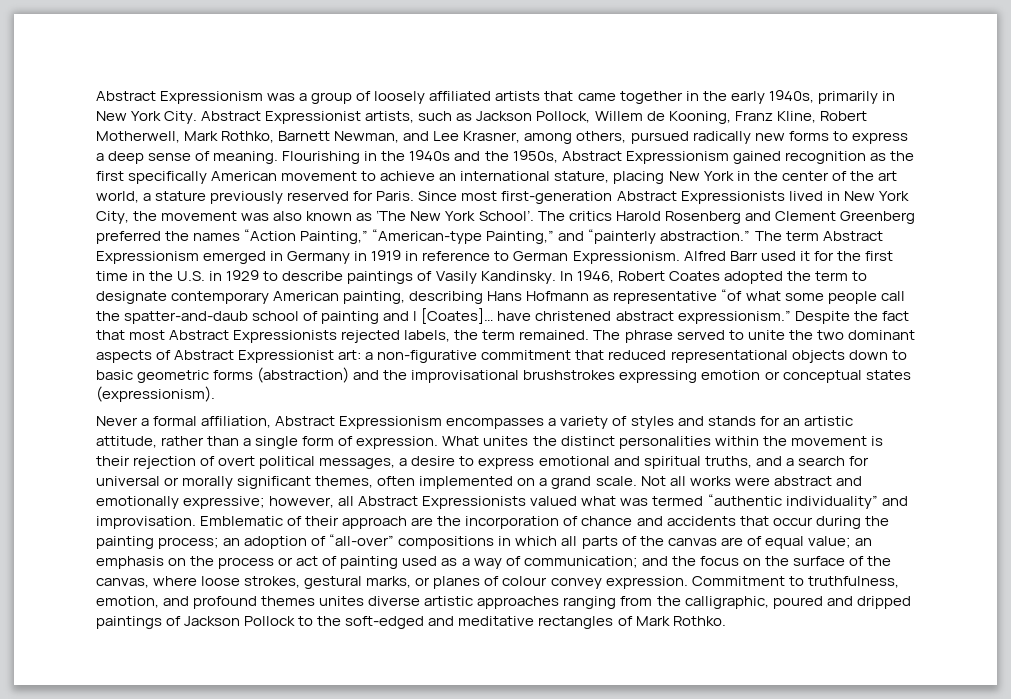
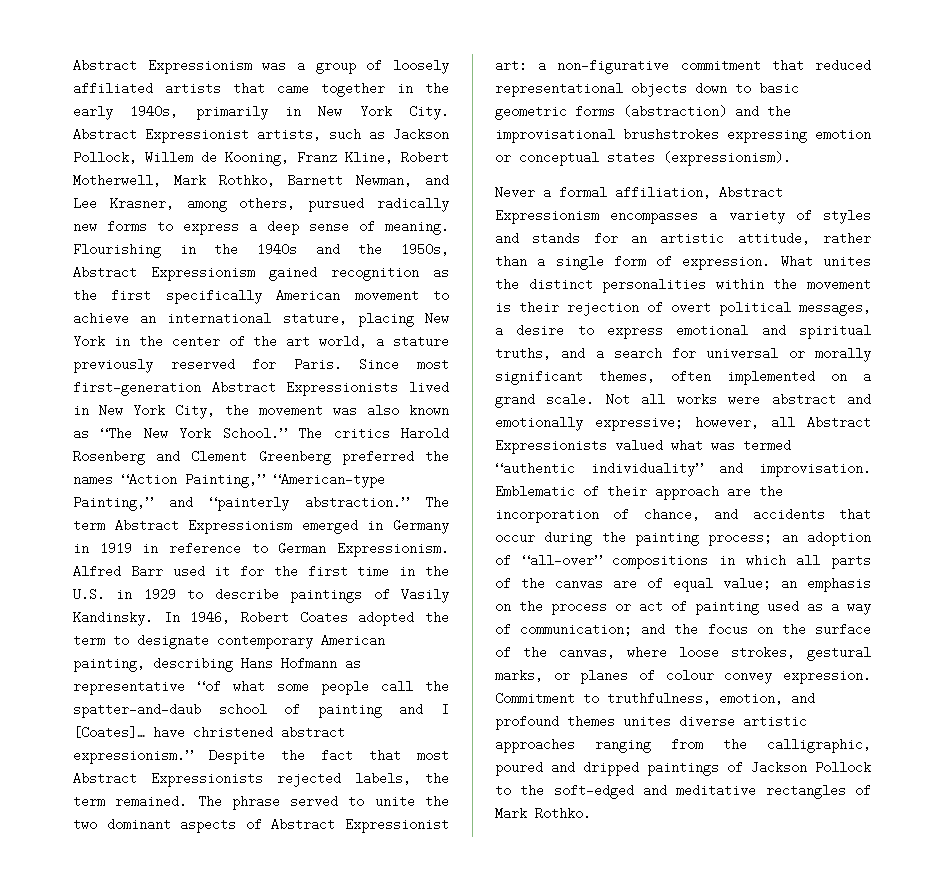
- Since most first-generation Abstract Expressionists lived in New York City, the movement was also known as ‘The New York School’.
+ Since most first-generation Abstract Expressionists lived in New York City, the movement was also known as “The New York School.”
- Emblematic of their approach are the incorporation of chance and accidents that occur during the painting process;
+ Emblematic of their approach are the incorporation of chance, and accidents that occur during the painting process;

